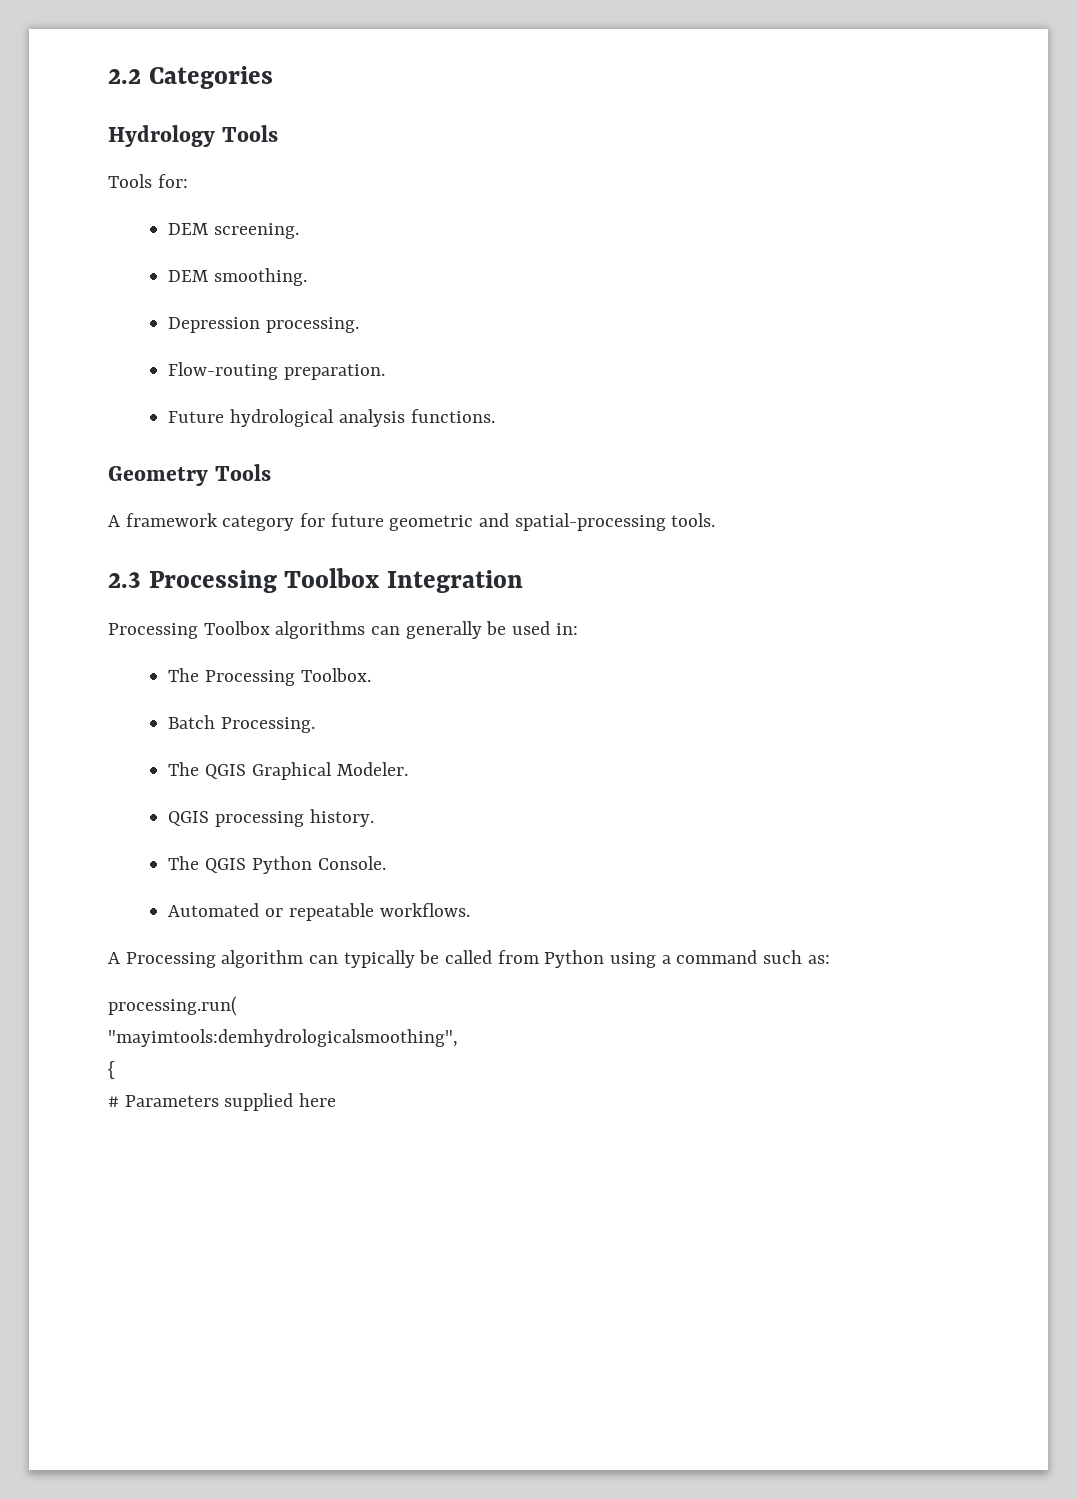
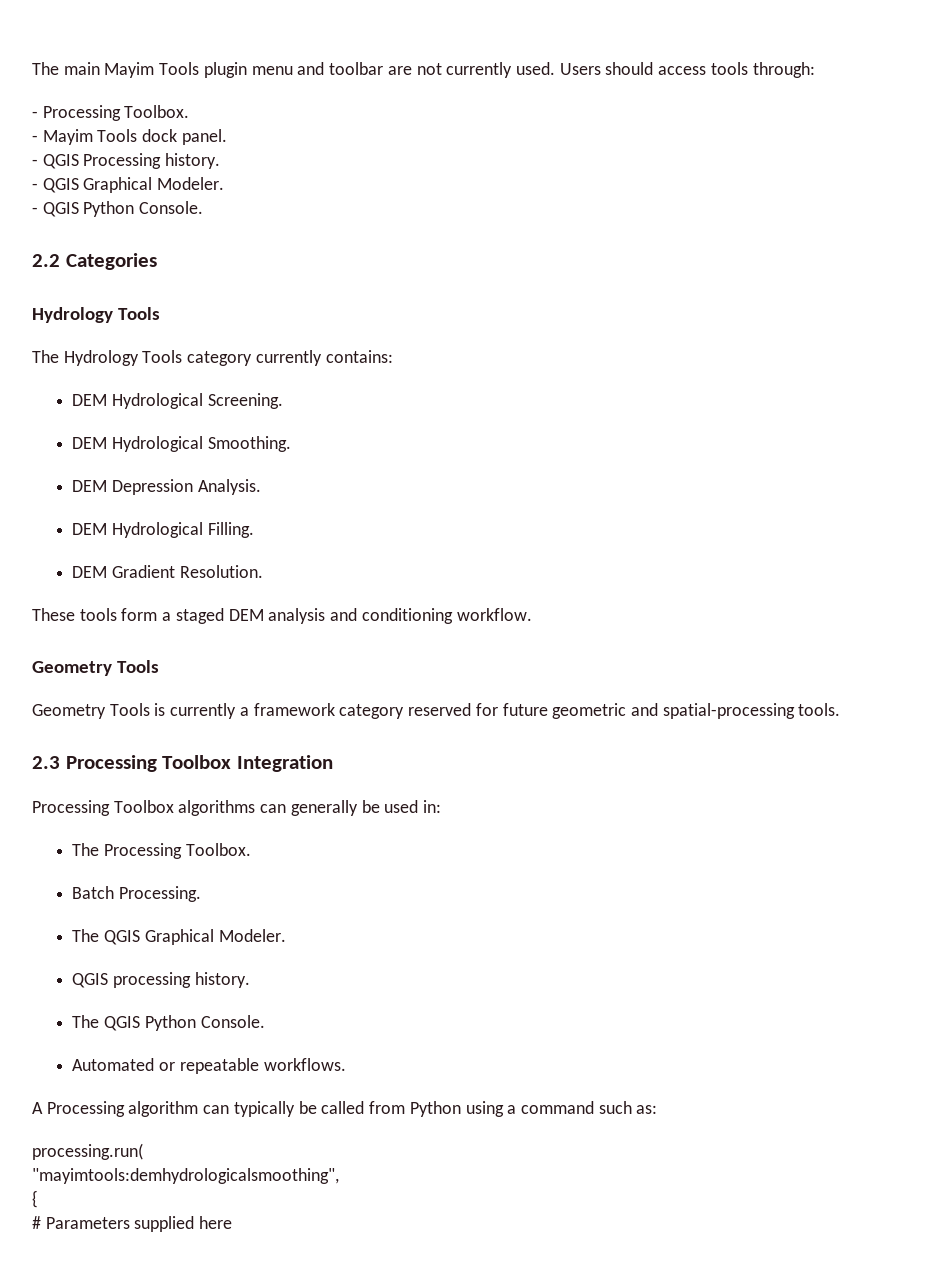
+ The main Mayim Tools plugin menu and toolbar are not currently used. Users should access tools through:
+ - Processing Toolbox.
+ - Mayim Tools dock panel.
+ - QGIS Processing history.
+ - QGIS Graphical Modeler.
+ - QGIS Python Console.
  2.2 Categories
  Hydrology Tools
- Tools for:
- DEM screening.
- DEM smoothing.
- Depression processing.
- Flow-routing preparation.
- Future hydrological analysis functions.
+ The Hydrology Tools category currently contains:
+ DEM Hydrological Screening.
+ DEM Hydrological Smoothing.
+ DEM Depression Analysis.
+ DEM Hydrological Filling.
+ DEM Gradient Resolution.
+ These tools form a staged DEM analysis and conditioning workflow.
  Geometry Tools
- A framework category for future geometric and spatial-processing tools.
+ Geometry Tools is currently a framework category reserved for future geometric and spatial-processing tools.

